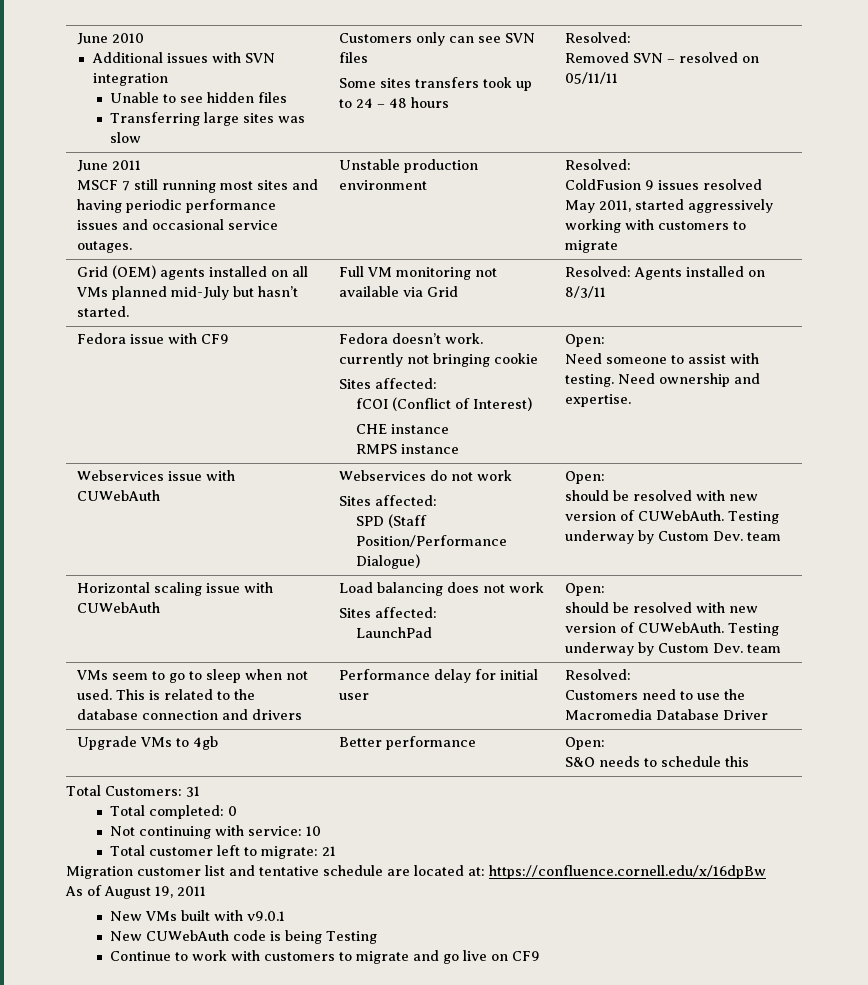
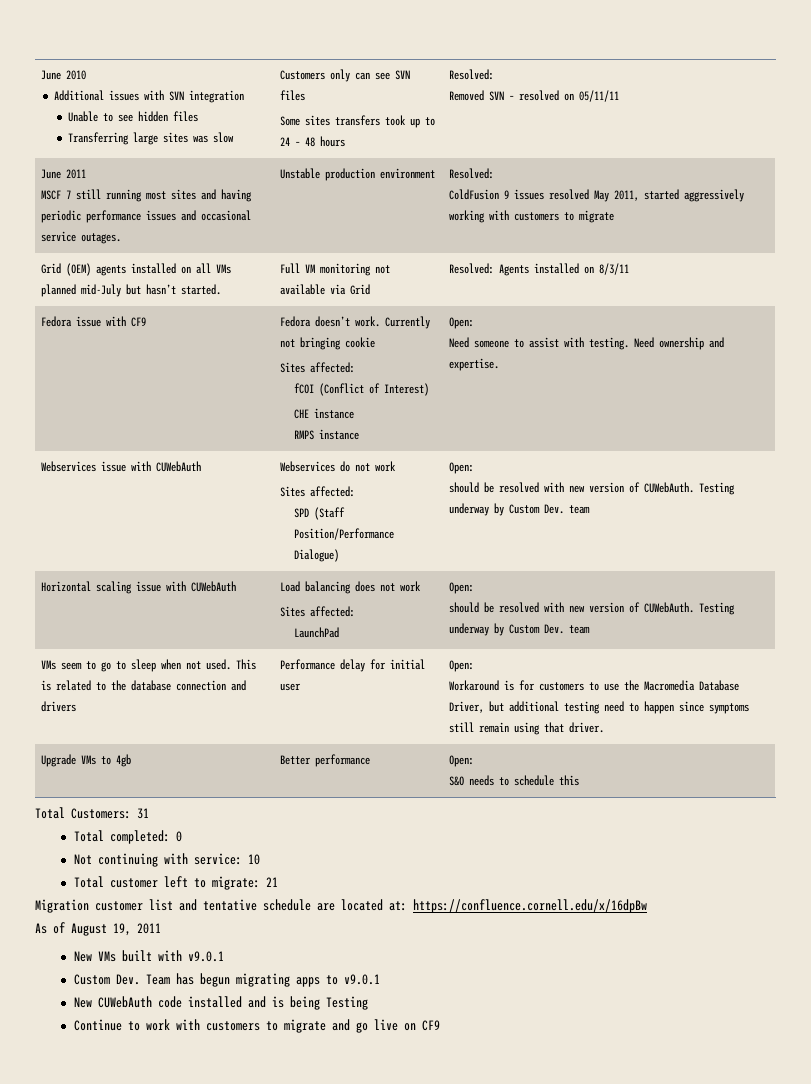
- Fedora issue with CF9 | Fedora doesn’t work. currently not bringing cookie
+ Fedora issue with CF9 | Fedora doesn’t work. Currently not bringing cookie
- Performance delay for initial user | Resolved:
- Customers need to use the Macromedia Database Driver
+ Performance delay for initial user | Open:
+ Workaround is for customers to use the Macromedia Database Driver, but additional testing need to happen since symptoms still remain using that driver.
+ Custom Dev. Team has begun migrating apps to v9.0.1
- New CUWebAuth code is being Testing
+ New CUWebAuth code installed and is being Testing

